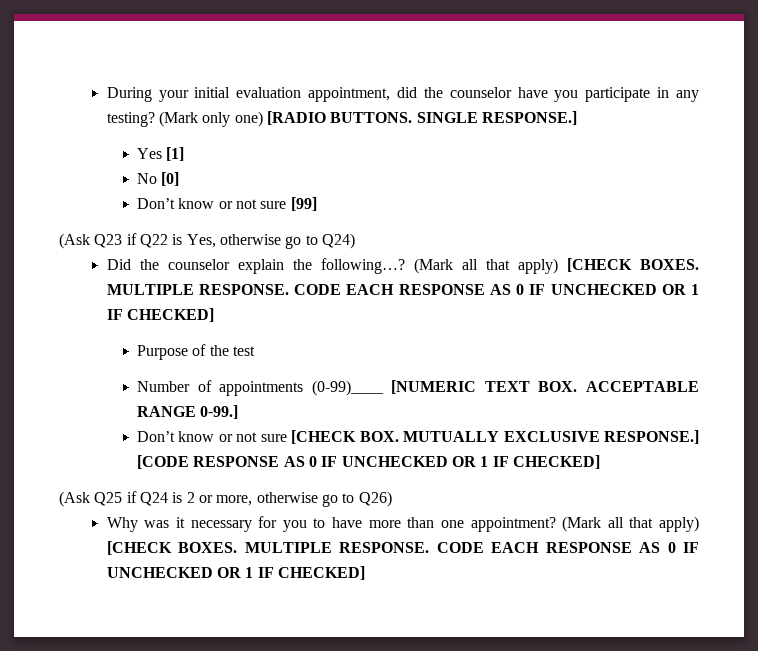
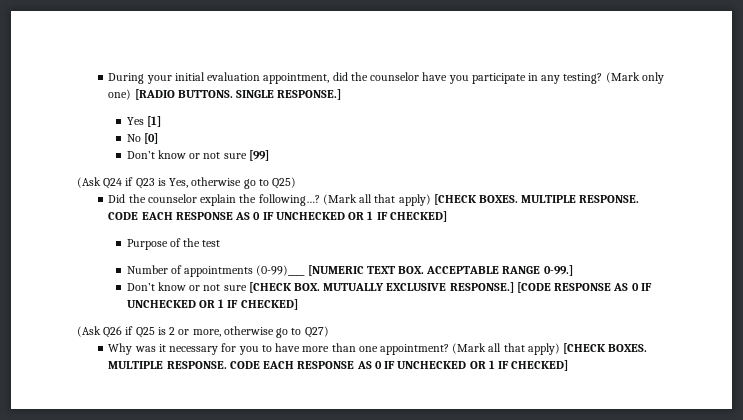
- (Ask Q23 if Q22 is Yes, otherwise go to Q24)
+ (Ask Q24 if Q23 is Yes, otherwise go to Q25)
- (Ask Q25 if Q24 is 2 or more, otherwise go to Q26)
+ (Ask Q26 if Q25 is 2 or more, otherwise go to Q27)

